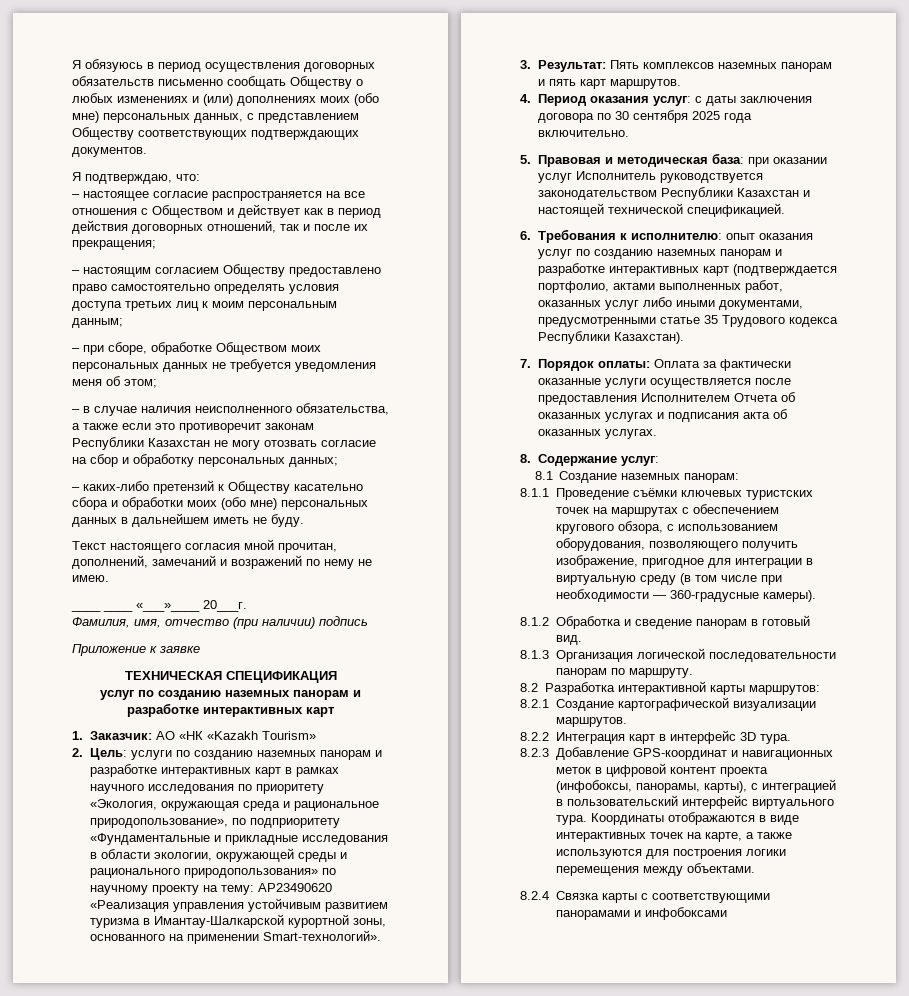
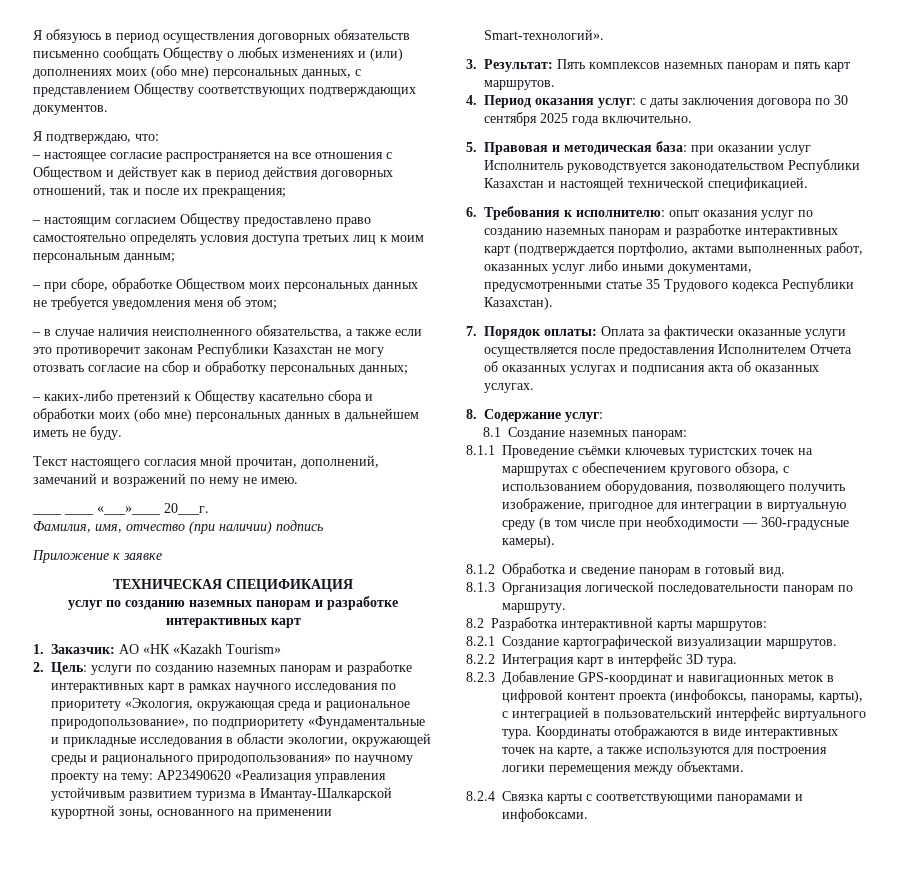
- 8.2.4 Связка карты с соответствующими панорамами и инфобоксами
+ 8.2.4 Связка карты с соответствующими панорамами и инфобоксами.

